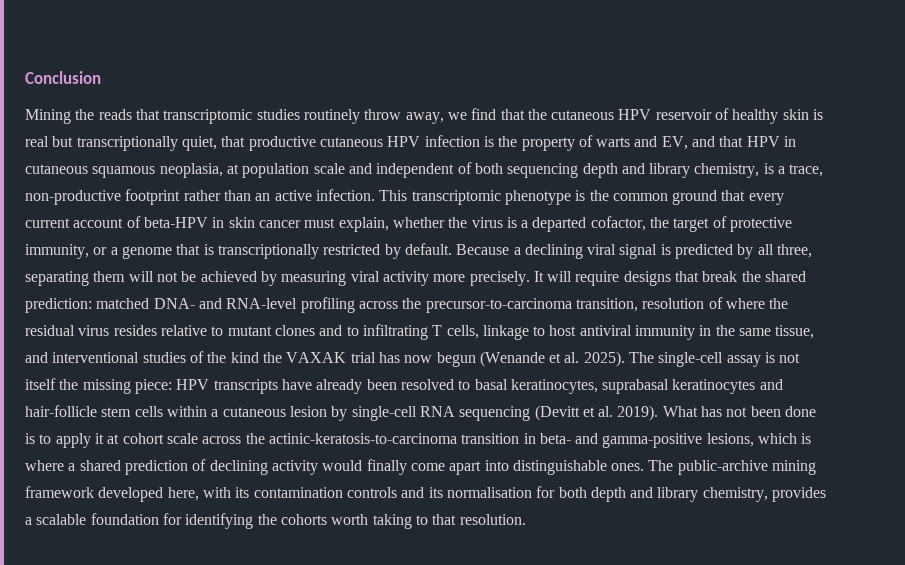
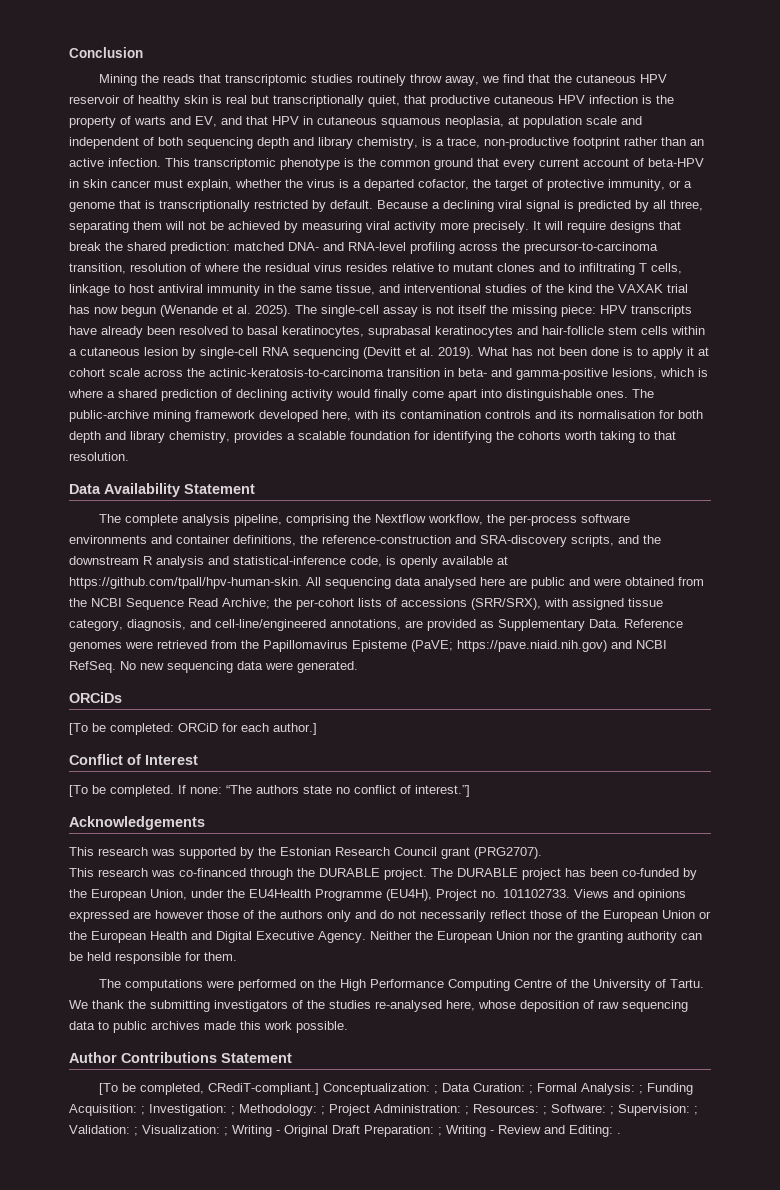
+ Data Availability Statement
+ The complete analysis pipeline, comprising the Nextflow workflow, the per-process software environments and container definitions, the reference-construction and SRA-discovery scripts, and the downstream R analysis and statistical-inference code, is openly available at https://github.com/tpall/hpv-human-skin. All sequencing data analysed here are public and were obtained from the NCBI Sequence Read Archive; the per-cohort lists of accessions (SRR/SRX), with assigned tissue category, diagnosis, and cell-line/engineered annotations, are provided as Supplementary Data. Reference genomes were retrieved from the Papillomavirus Episteme (PaVE; https://pave.niaid.nih.gov) and NCBI RefSeq. No new sequencing data were generated.
+ ORCiDs
+ [To be completed: ORCiD for each author.]
+ Conflict of Interest
+ [To be completed. If none: “The authors state no conflict of interest.”]
+ Acknowledgements
+ This research was supported by the Estonian Research Council grant (PRG2707).
+ This research was co-financed through the DURABLE project. The DURABLE project has been co-funded by the European Union, under the EU4Health Programme (EU4H), Project no. 101102733. Views and opinions expressed are however those of the authors only and do not necessarily reflect those of the European Union or the European Health and Digital Executive Agency. Neither the European Union nor the granting authority can be held responsible for them.
+ The computations were performed on the High Performance Computing Centre of the University of Tartu. We thank the submitting investigators of the studies re-analysed here, whose deposition of raw sequencing data to public archives made this work possible.
+ Author Contributions Statement
+ [To be completed, CRediT-compliant.] Conceptualization: ; Data Curation: ; Formal Analysis: ; Funding Acquisition: ; Investigation: ; Methodology: ; Project Administration: ; Resources: ; Software: ; Supervision: ; Validation: ; Visualization: ; Writing - Original Draft Preparation: ; Writing - Review and Editing: .

